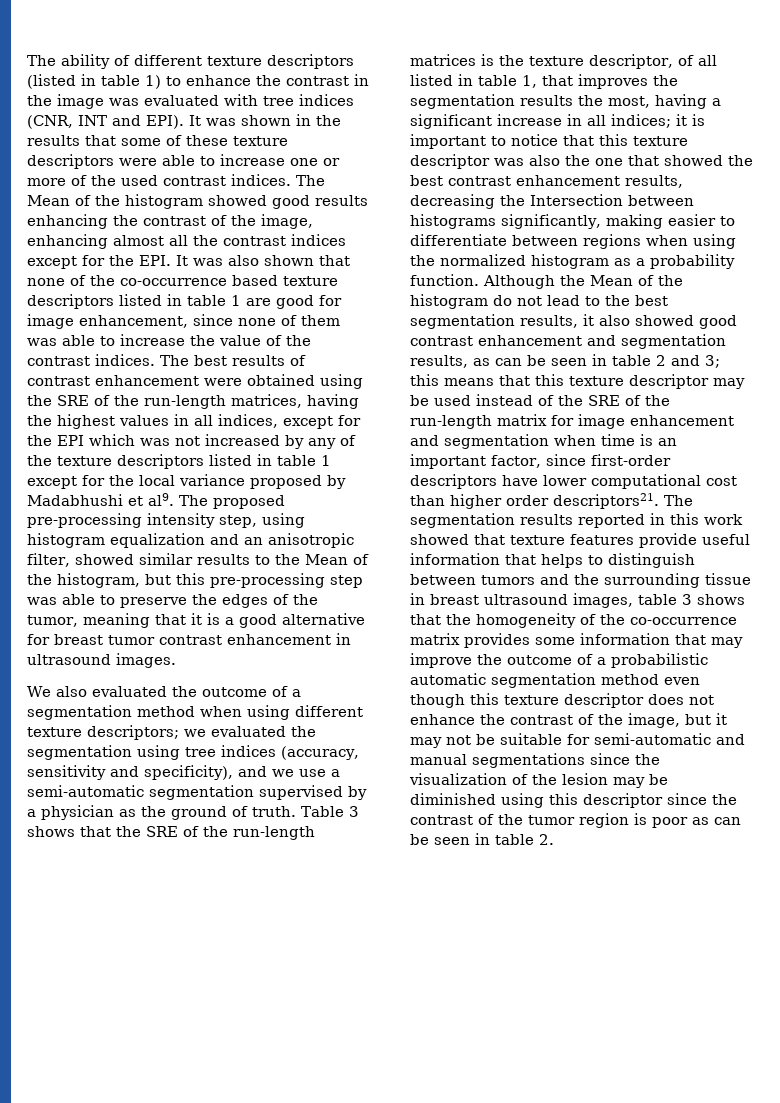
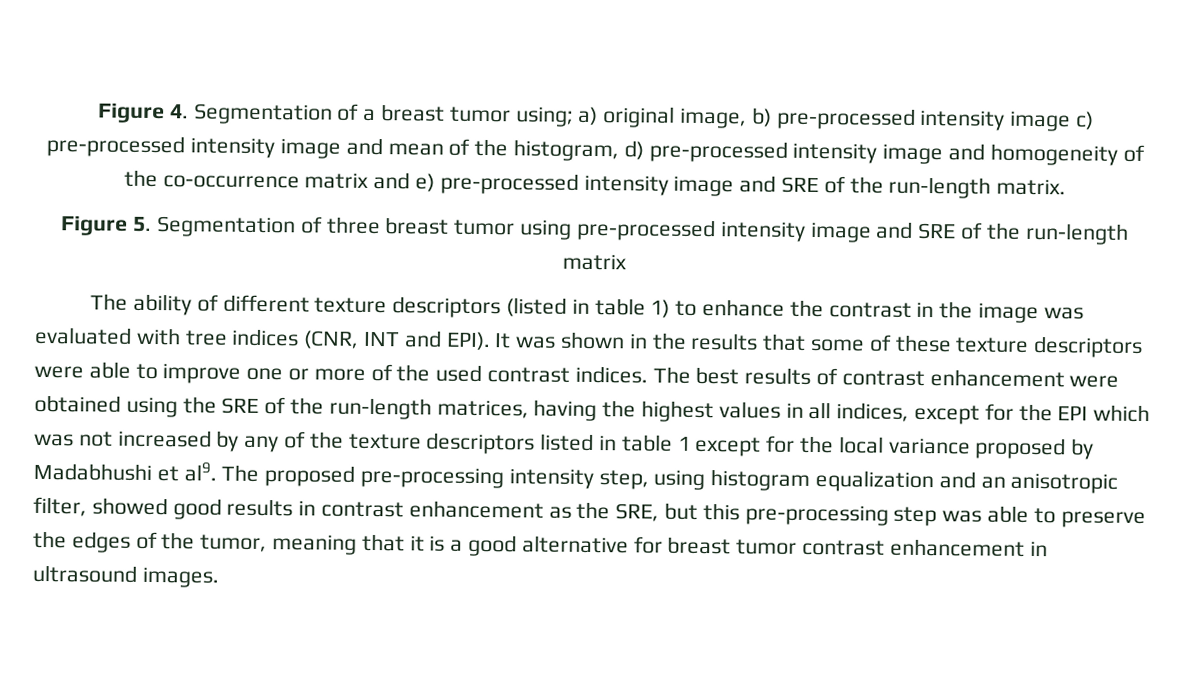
+ Figure 4. Segmentation of a breast tumor using; a) original image, b) pre-processed intensity image c) pre-processed intensity image and mean of the histogram, d) pre-processed intensity image and homogeneity of the co-occurrence matrix and e) pre-processed intensity image and SRE of the run-length matrix.
+ Figure 5. Segmentation of three breast tumor using pre-processed intensity image and SRE of the run-length matrix
- It was shown in the results that some of these texture descriptors were able to increase one or more of the used contrast indices.
+ It was shown in the results that some of these texture descriptors were able to improve one or more of the used contrast indices.
- The Mean of the histogram showed good results enhancing the contrast of the image, enhancing almost all the contrast indices except for the EPI. It was also shown that none of the co-occurrence based texture descriptors listed in table 1 are good for image enhancement, since none of them was able to increase the value of the contrast indices. The best results of contrast enhancement were obtained using the SRE of the run-length matrices, having the highest values in all indices, except for the EPI which was not increased by any of the texture descriptors listed in table 1 except for the local variance proposed by Madabhushi et al9.
+ The best results of contrast enhancement were obtained using the SRE of the run-length matrices, having the highest values in all indices, except for the EPI which was not increased by any of the texture descriptors listed in table 1 except for the local variance proposed by Madabhushi et al9.
- The proposed pre-processing intensity step, using histogram equalization and an anisotropic filter, showed similar results to the Mean of the histogram, but this pre-processing step was able to preserve the edges of the tumor, meaning that it is a good alternative for breast tumor contrast enhancement in ultrasound images.
+ The proposed pre-processing intensity step, using histogram equalization and an anisotropic filter, showed good results in contrast enhancement as the SRE, but this pre-processing step was able to preserve the edges of the tumor, meaning that it is a good alternative for breast tumor contrast enhancement in ultrasound images.
- We also evaluated the outcome of a segmentation method when using different texture descriptors; we evaluated the segmentation using tree indices (accuracy, sensitivity and specificity), and we use a semi-automatic segmentation supervised by a physician as the ground of truth. Table 3 shows that the SRE of the run-length matrices is the texture descriptor, of all listed in table 1, that improves the segmentation results the most, having a significant increase in all indices; it is important to notice that this texture descriptor was also the one that showed the best contrast enhancement results, decreasing the Intersection between histograms significantly, making easier to differentiate between regions when using the normalized histogram as a probability function. Although the Mean of the histogram do not lead to the best segmentation results, it also showed good contrast enhancement and segmentation results, as can be seen in table 2 and 3; this means that this texture descriptor may be used instead of the SRE of the run-length matrix for image enhancement and segmentation when time is an important factor, since first-order descriptors have lower computational cost than higher order descriptors21. The segmentation results reported in this work showed that texture features provide useful information that helps to distinguish between tumors and the surrounding tissue in breast ultrasound images, table 3 shows that the homogeneity of the co-occurrence matrix provides some information that may improve the outcome of a probabilistic automatic segmentation method even though this texture descriptor does not enhance the contrast of the image, but it may not be suitable for semi-automatic and manual segmentations since the visualization of the lesion may be diminished using this descriptor since the contrast of the tumor region is poor as can be seen in table 2.

